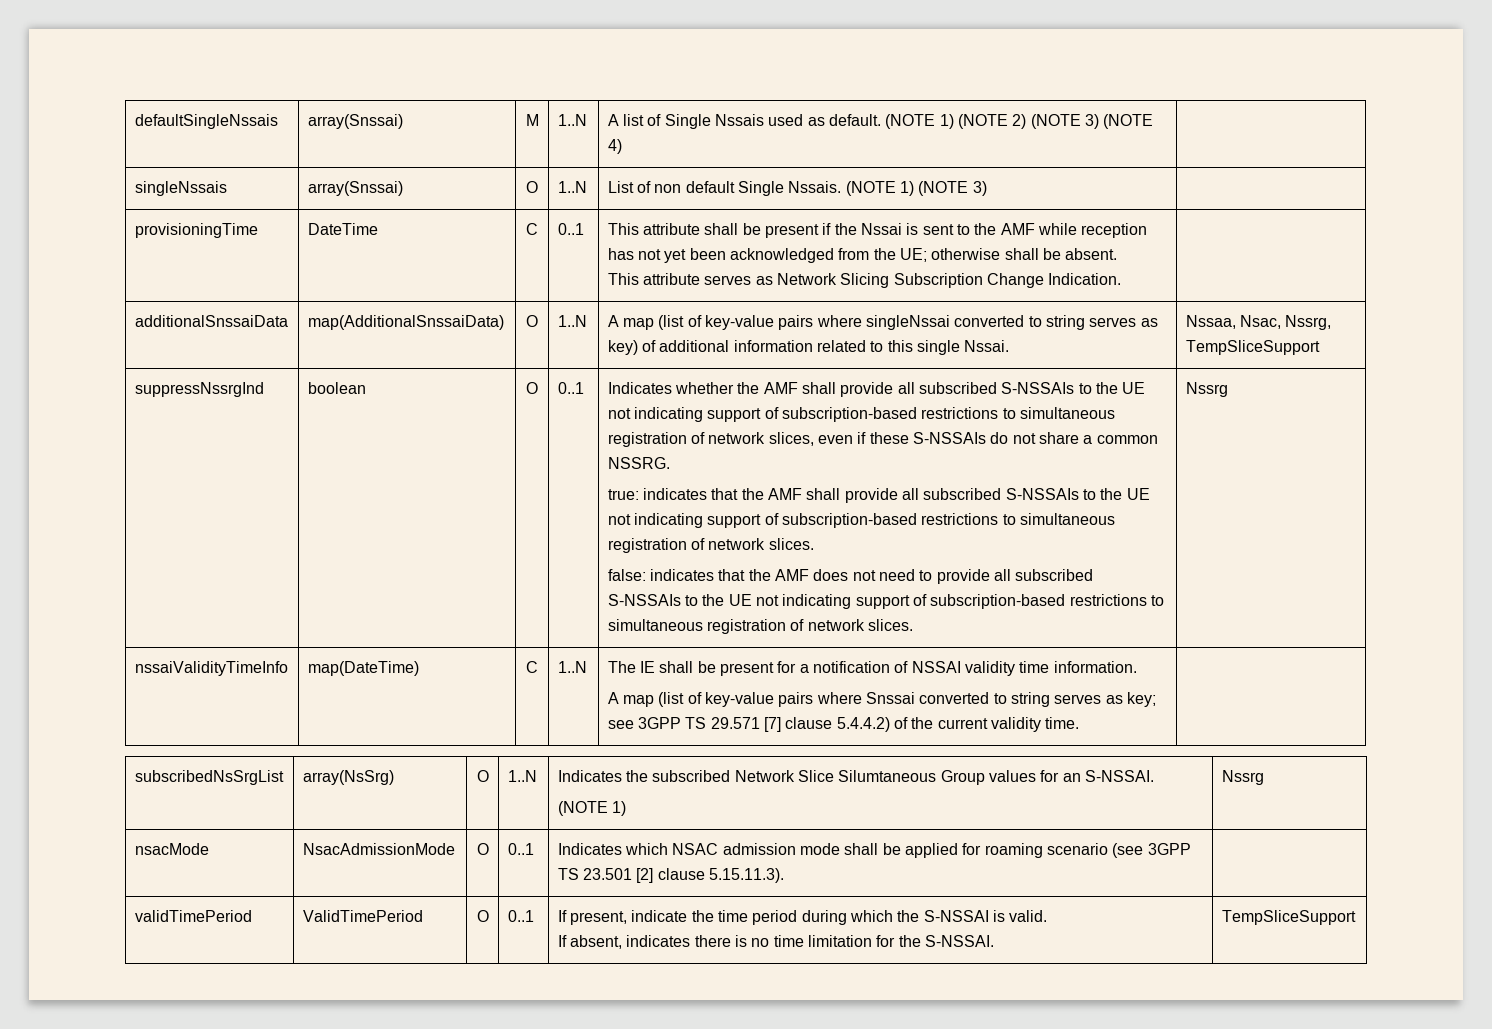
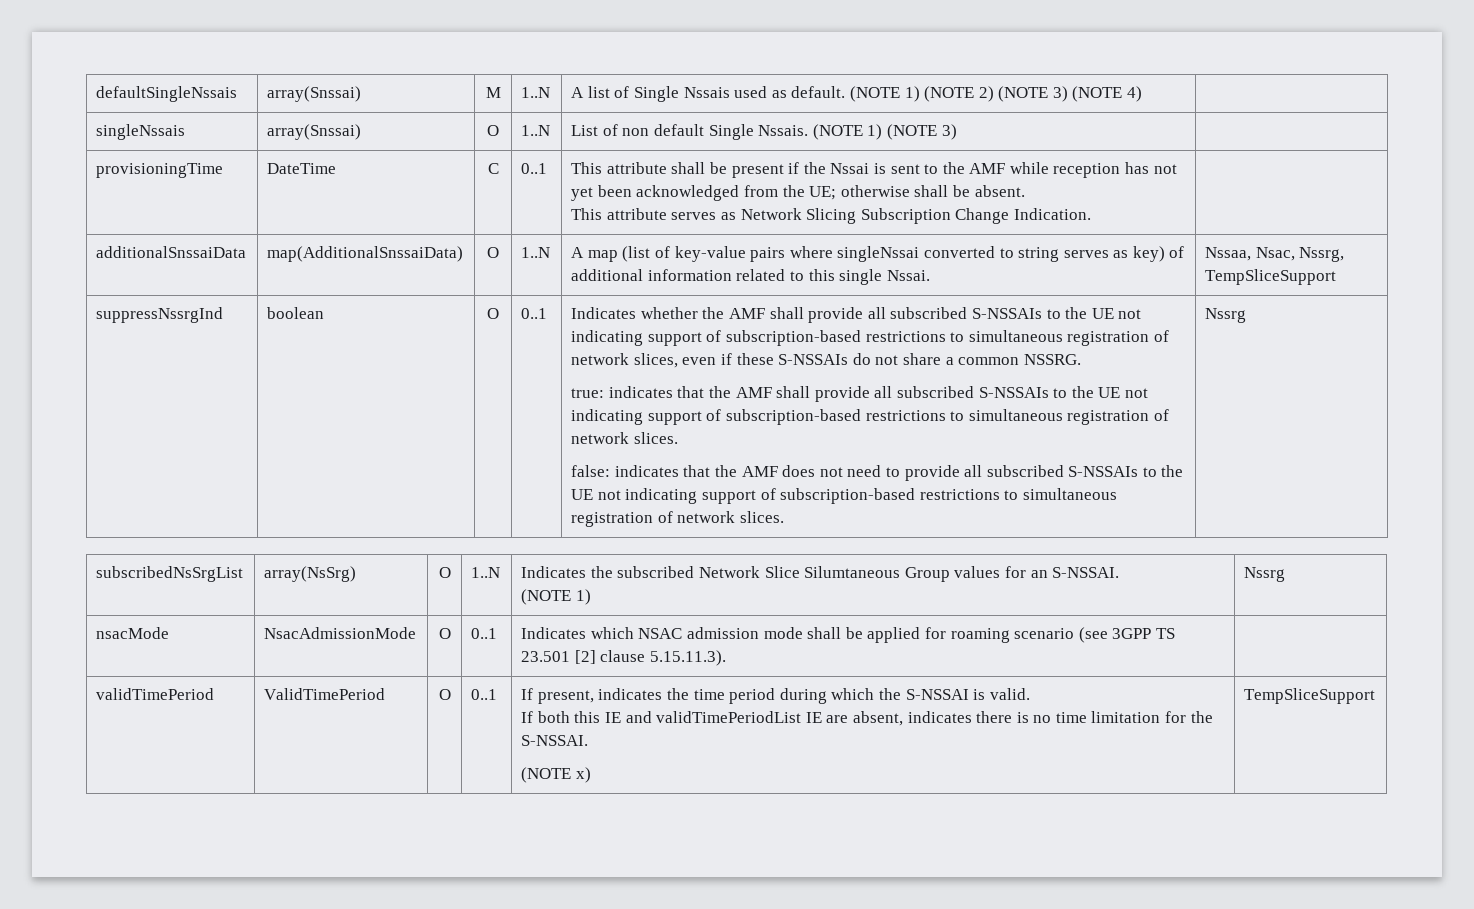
- nssaiValidityTimeInfo | map(DateTime) | C | 1..N | The IE shall be present for a notification of NSSAI validity time information.
- A map (list of key-value pairs where Snssai converted to string serves as key; see 3GPP TS 29.571 [7] clause 5.4.4.2) of the current validity time.
- validTimePeriod | ValidTimePeriod | O | 0..1 | If present, indicate the time period during which the S-NSSAI is valid.
- If absent, indicates there is no time limitation for the S-NSSAI. | TempSliceSupport
+ validTimePeriod | ValidTimePeriod | O | 0..1 | If present, indicates the time period during which the S-NSSAI is valid.
+ If both this IE and validTimePeriodList IE are absent, indicates there is no time limitation for the S-NSSAI.
+ (NOTE x) | TempSliceSupport

